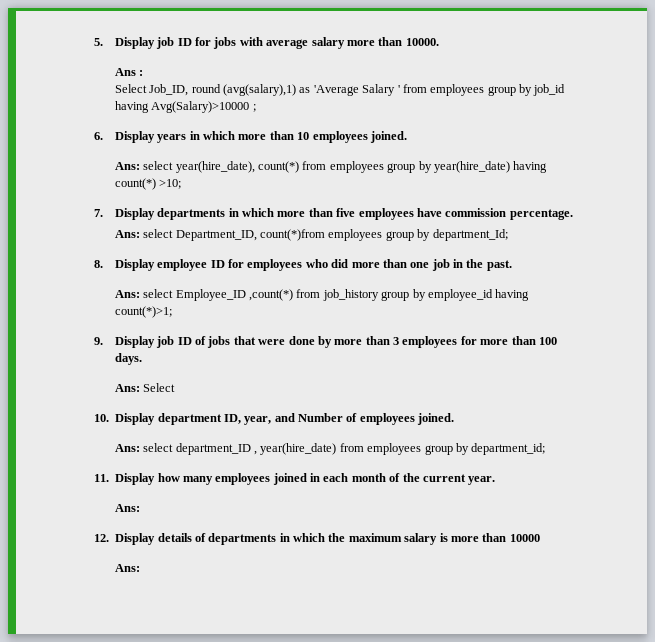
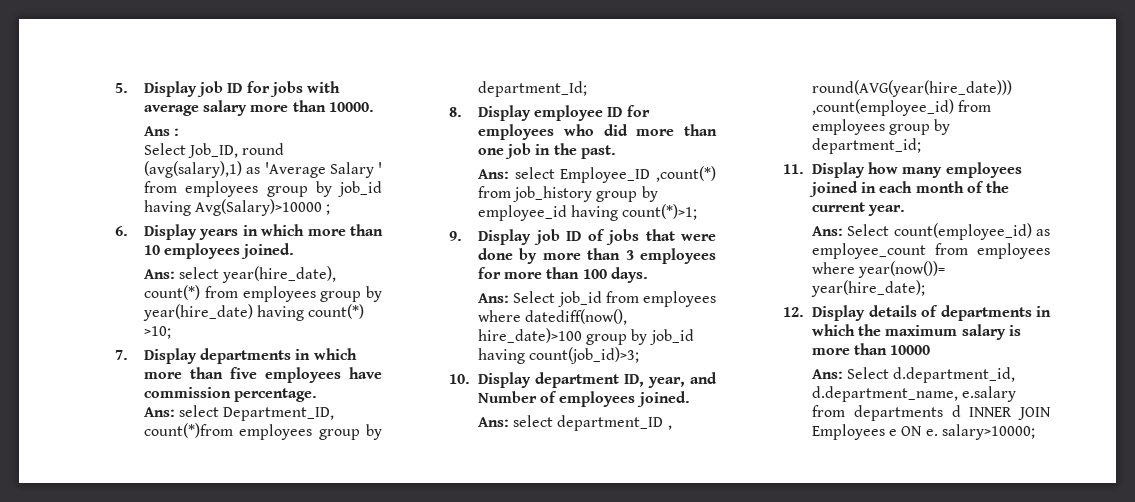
- Ans: Select
+ Ans: Select job_id from employees where datediff(now(), hire_date)>100 group by job_id having count(job_id)>3;
- Ans: select department_ID , year(hire_date) from employees group by department_id;
+ Ans: select department_ID , round(AVG(year(hire_date))) ,count(employee_id) from employees group by department_id;
  11. Display how many employees joined in each month of the current year.
- Ans:
+ Ans: Select count(employee_id) as employee_count from employees where year(now())= year(hire_date);
  12. Display details of departments in which the maximum salary is more than 10000
- Ans:
+ Ans: Select d.department_id, d.department_name, e.salary from departments d INNER JOIN Employees e ON e. salary>10000;

